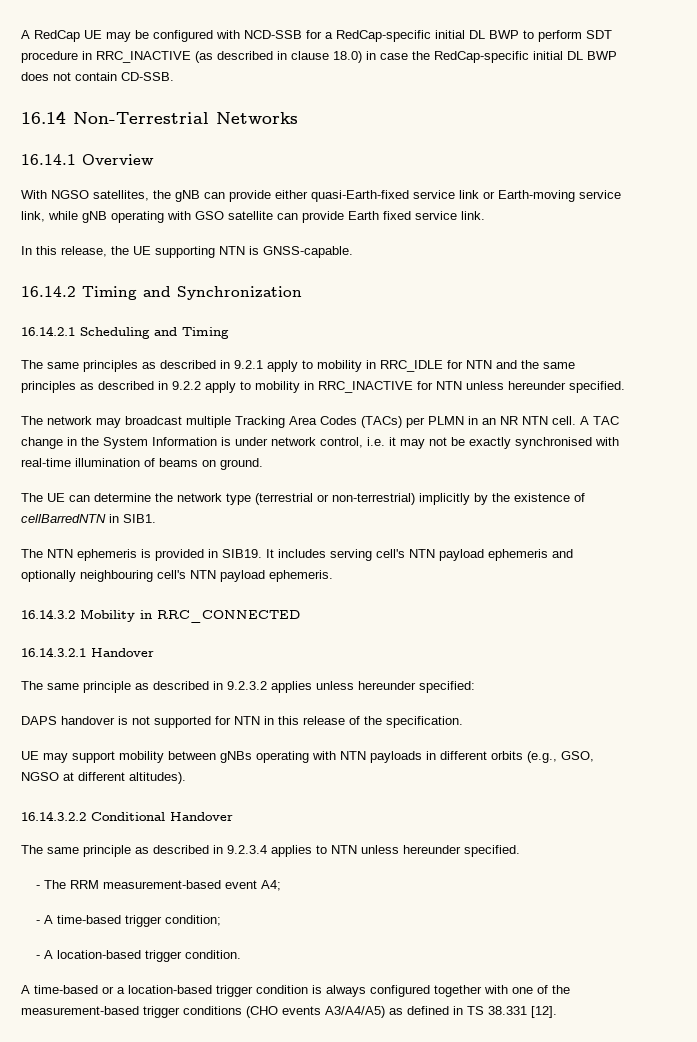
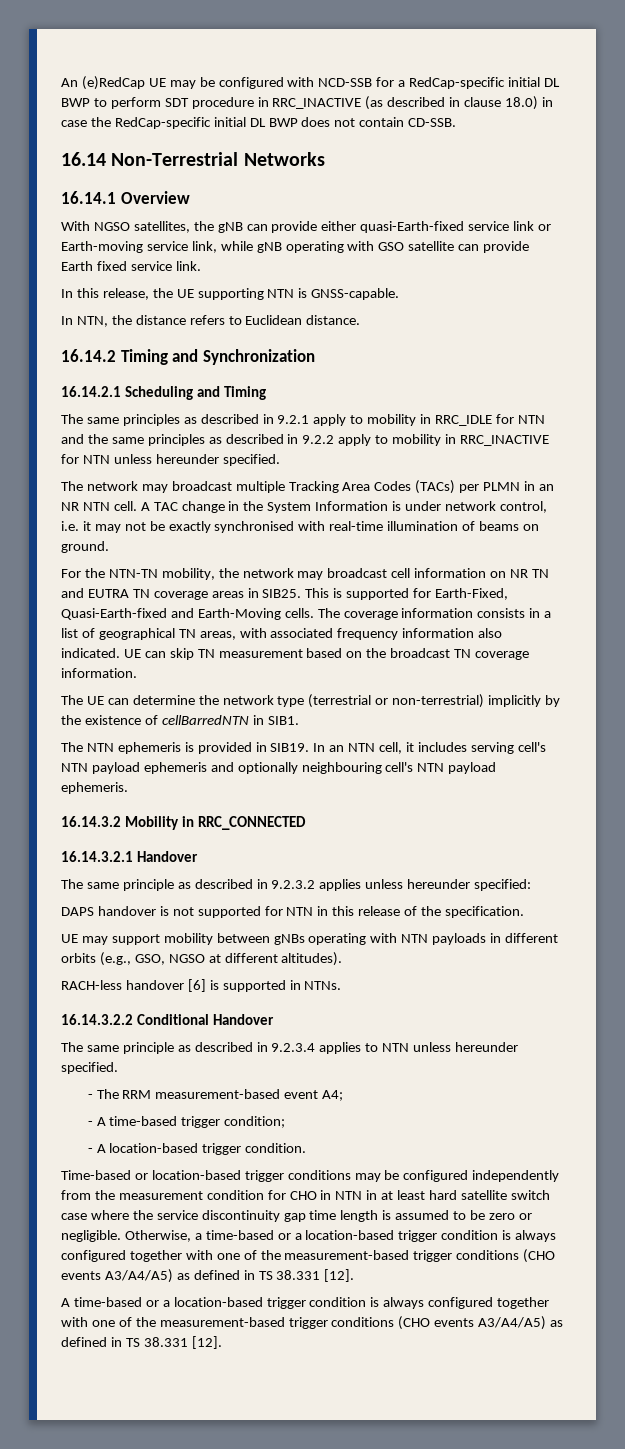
- A RedCap UE may be configured with NCD-SSB for a RedCap-specific initial DL BWP to perform SDT procedure in RRC_INACTIVE (as described in clause 18.0) in case the RedCap-specific initial DL BWP does not contain CD-SSB.
+ An (e)RedCap UE may be configured with NCD-SSB for a RedCap-specific initial DL BWP to perform SDT procedure in RRC_INACTIVE (as described in clause 18.0) in case the RedCap-specific initial DL BWP does not contain CD-SSB.
+ In NTN, the distance refers to Euclidean distance.
+ For the NTN-TN mobility, the network may broadcast cell information on NR TN and EUTRA TN coverage areas in SIB25. This is supported for Earth-Fixed, Quasi-Earth-fixed and Earth-Moving cells. The coverage information consists in a list of geographical TN areas, with associated frequency information also indicated. UE can skip TN measurement based on the broadcast TN coverage information.
- It includes serving cell's NTN payload ephemeris and optionally neighbouring cell's NTN payload ephemeris.
+ In an NTN cell, it includes serving cell's NTN payload ephemeris and optionally neighbouring cell's NTN payload ephemeris.
+ RACH-less handover [6] is supported in NTNs.
+ Time-based or location-based trigger conditions may be configured independently from the measurement condition for CHO in NTN in at least hard satellite switch case where the service discontinuity gap time length is assumed to be zero or negligible. Otherwise, a time-based or a location-based trigger condition is always configured together with one of the measurement-based trigger conditions (CHO events A3/A4/A5) as defined in TS 38.331 [12].

